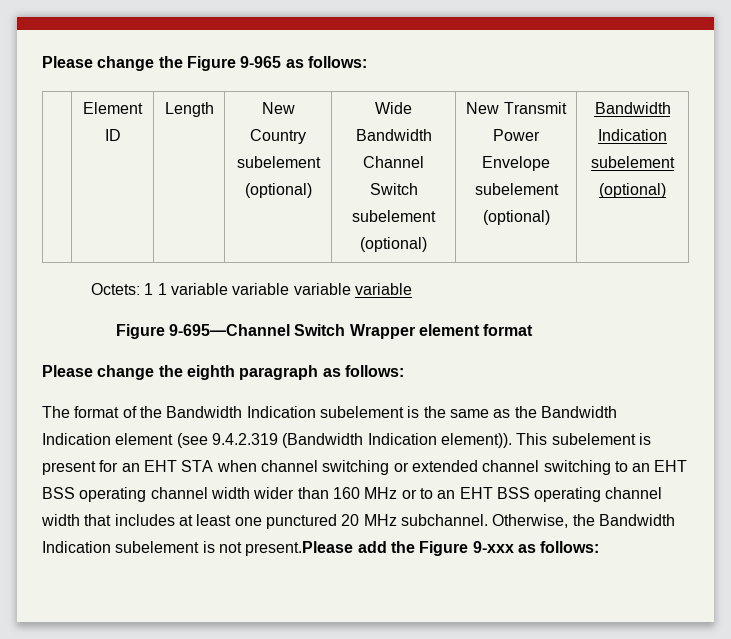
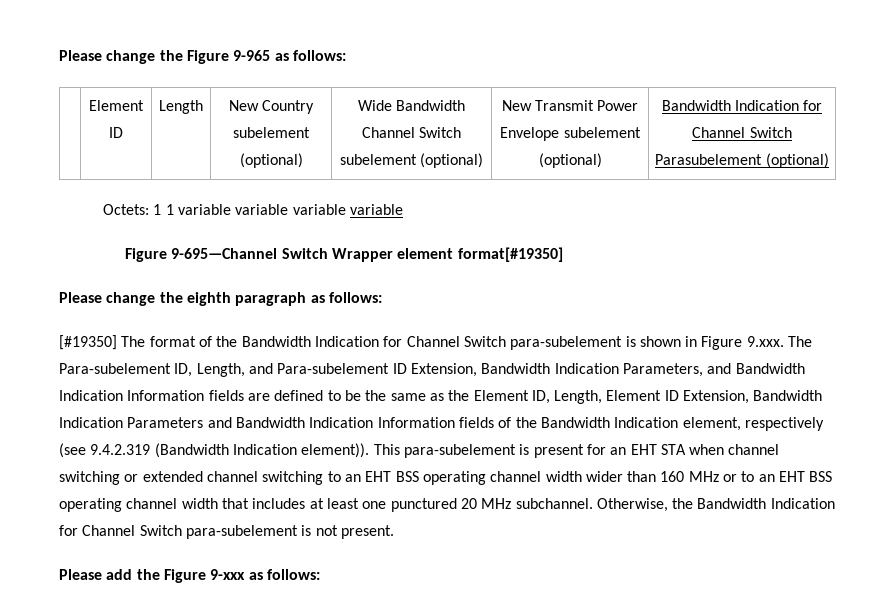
- | Element ID | Length | New Country subelement (optional) | Wide Bandwidth Channel Switch subelement (optional) | New Transmit Power Envelope subelement (optional) | Bandwidth Indication subelement (optional)
+ | Element ID | Length | New Country subelement (optional) | Wide Bandwidth Channel Switch subelement (optional) | New Transmit Power Envelope subelement (optional) | Bandwidth Indication for Channel Switch Parasubelement (optional)
- Figure 9-695—Channel Switch Wrapper element format
+ Figure 9-695—Channel Switch Wrapper element format[#19350]
- The format of the Bandwidth Indication subelement is the same as the Bandwidth Indication element (see 9.4.2.319 (Bandwidth Indication element)).
+ [#19350] The format of the Bandwidth Indication for Channel Switch para-subelement is shown in Figure 9.xxx. The Para-subelement ID, Length, and Para-subelement ID Extension, Bandwidth Indication Parameters, and Bandwidth Indication Information fields are defined to be the same as the Element ID, Length, Element ID Extension, Bandwidth Indication Parameters and Bandwidth Indication Information fields of the Bandwidth Indication element, respectively (see 9.4.2.319 (Bandwidth Indication element)).
- This subelement is present for an EHT STA when channel switching or extended channel switching to an EHT BSS operating channel width wider than 160 MHz or to an EHT BSS operating channel width that includes at least one punctured 20 MHz subchannel.
+ This para-subelement is present for an EHT STA when channel switching or extended channel switching to an EHT BSS operating channel width wider than 160 MHz or to an EHT BSS operating channel width that includes at least one punctured 20 MHz subchannel.
- Otherwise, the Bandwidth Indication subelement is not present.Please add the Figure 9-xxx as follows:
+ Otherwise, the Bandwidth Indication for Channel Switch para-subelement is not present.
+ Please add the Figure 9-xxx as follows:

